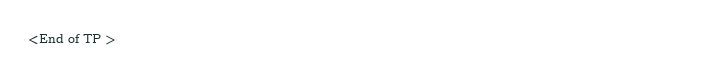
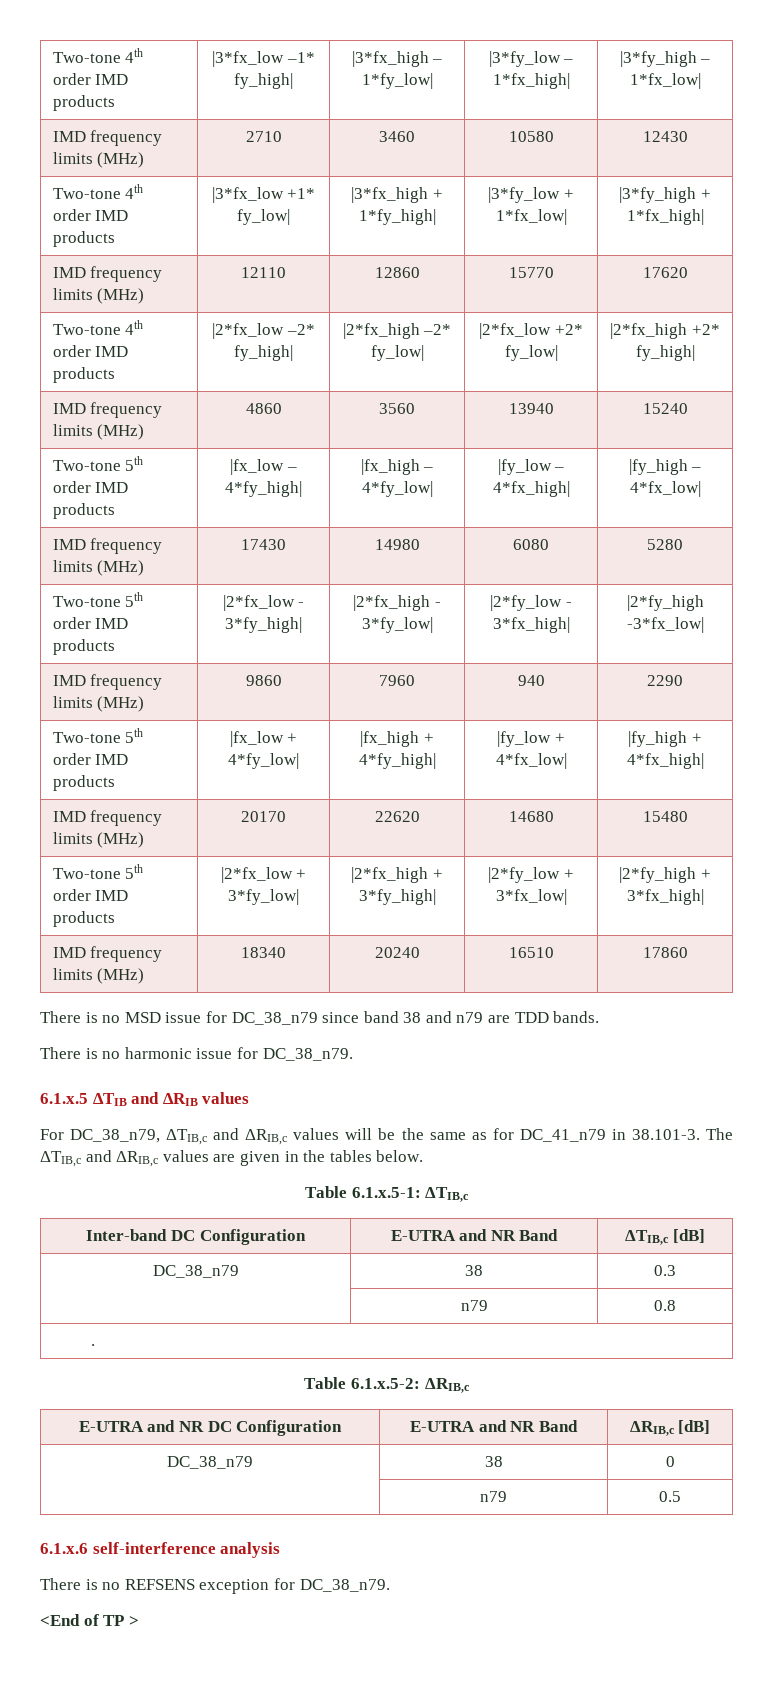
+ Two-tone 4th order IMD products | |3*fx_low –1* fy_high| | |3*fx_high – 1*fy_low| | |3*fy_low – 1*fx_high| | |3*fy_high – 1*fx_low|
+ IMD frequency limits (MHz) | 2710 | 3460 | 10580 | 12430
+ Two-tone 4th order IMD products | |3*fx_low +1* fy_low| | |3*fx_high + 1*fy_high| | |3*fy_low + 1*fx_low| | |3*fy_high + 1*fx_high|
+ IMD frequency limits (MHz) | 12110 | 12860 | 15770 | 17620
+ Two-tone 4th order IMD products | |2*fx_low –2* fy_high| | |2*fx_high –2* fy_low| | |2*fx_low +2* fy_low| | |2*fx_high +2* fy_high|
+ IMD frequency limits (MHz) | 4860 | 3560 | 13940 | 15240
+ Two-tone 5th order IMD products | |fx_low – 4*fy_high| | |fx_high – 4*fy_low| | |fy_low – 4*fx_high| | |fy_high – 4*fx_low|
+ IMD frequency limits (MHz) | 17430 | 14980 | 6080 | 5280
+ Two-tone 5th order IMD products | |2*fx_low - 3*fy_high| | |2*fx_high - 3*fy_low| | |2*fy_low - 3*fx_high| | |2*fy_high -3*fx_low|
+ IMD frequency limits (MHz) | 9860 | 7960 | 940 | 2290
+ Two-tone 5th order IMD products | |fx_low + 4*fy_low| | |fx_high + 4*fy_high| | |fy_low + 4*fx_low| | |fy_high + 4*fx_high|
+ IMD frequency limits (MHz) | 20170 | 22620 | 14680 | 15480
+ Two-tone 5th order IMD products | |2*fx_low + 3*fy_low| | |2*fx_high + 3*fy_high| | |2*fy_low + 3*fx_low| | |2*fy_high + 3*fx_high|
+ IMD frequency limits (MHz) | 18340 | 20240 | 16510 | 17860
+ There is no MSD issue for DC_38_n79 since band 38 and n79 are TDD bands.
+ There is no harmonic issue for DC_38_n79.
+ 6.1.x.5 ∆TIB and ∆RIB values
+ For DC_38_n79, ΔTIB,c and ΔRIB,c values will be the same as for DC_41_n79 in 38.101-3. The ΔTIB,c and ΔRIB,c values are given in the tables below.
+ Table 6.1.x.5-1: ΔTIB,c
+ Inter-band DC Configuration | E-UTRA and NR Band | ΔTIB,c [dB]
+ DC_38_n79 | 38 | 0.3
+ | n79 | 0.8
+ .
+ Table 6.1.x.5-2: ΔRIB,c
+ E-UTRA and NR DC Configuration | E-UTRA and NR Band | ΔRIB,c [dB]
+ DC_38_n79 | 38 | 0
+ | n79 | 0.5
+ 6.1.x.6 self-interference analysis
+ There is no REFSENS exception for DC_38_n79.

